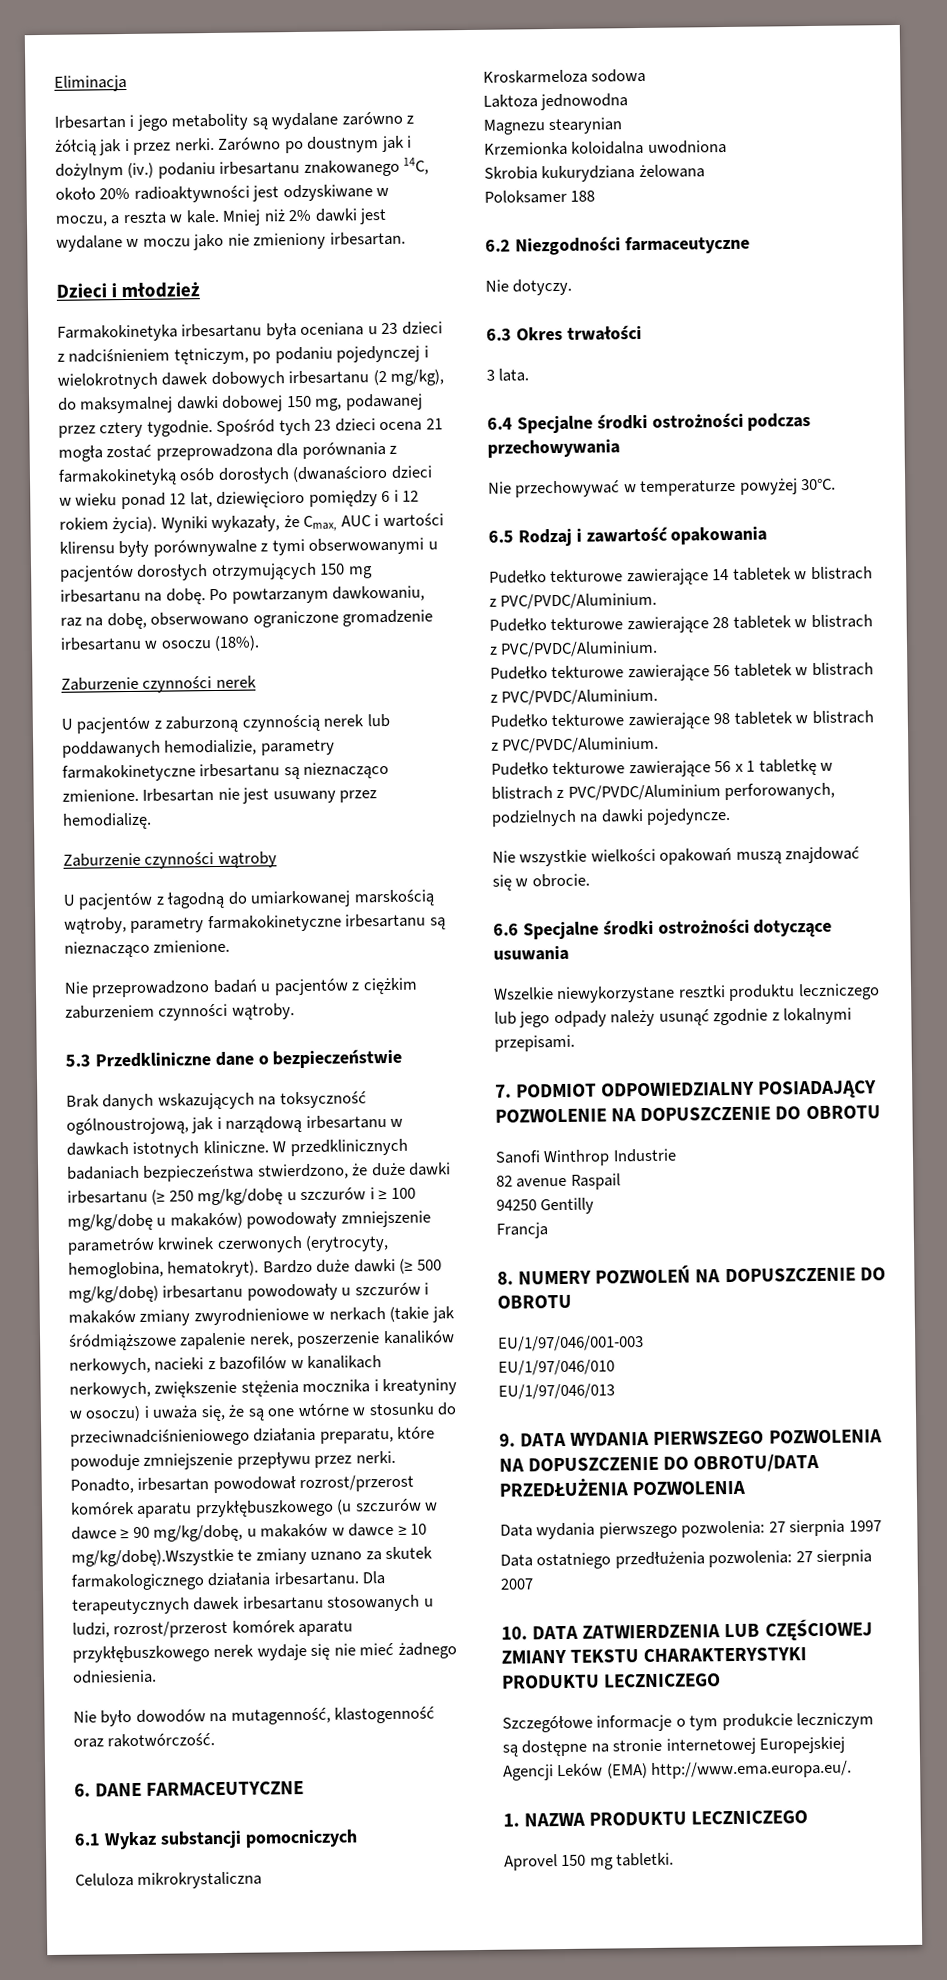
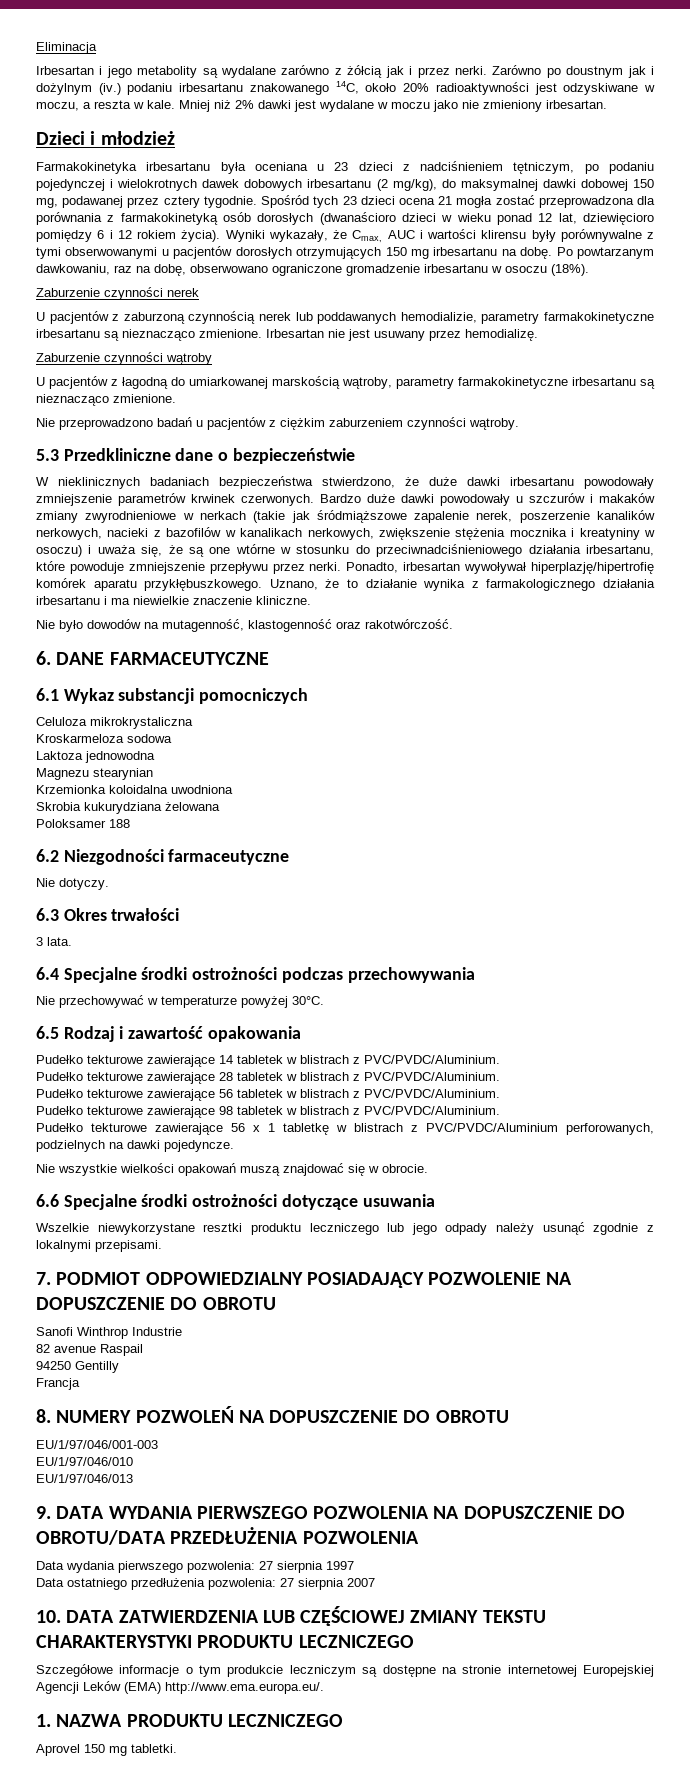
- Brak danych wskazujących na toksyczność ogólnoustrojową, jak i narządową irbesartanu w dawkach istotnych kliniczne. W przedklinicznych badaniach bezpieczeństwa stwierdzono, że duże dawki irbesartanu (≥ 250 mg/kg/dobę u szczurów i ≥ 100 mg/kg/dobę u makaków) powodowały zmniejszenie parametrów krwinek czerwonych (erytrocyty, hemoglobina, hematokryt). Bardzo duże dawki (≥ 500 mg/kg/dobę) irbesartanu powodowały u szczurów i makaków zmiany zwyrodnieniowe w nerkach (takie jak śródmiąższowe zapalenie nerek, poszerzenie kanalików nerkowych, nacieki z bazofilów w kanalikach nerkowych, zwiększenie stężenia mocznika i kreatyniny w osoczu) i uważa się, że są one wtórne w stosunku do przeciwnadciśnieniowego działania preparatu, które powoduje zmniejszenie przepływu przez nerki.
+ W nieklinicznych badaniach bezpieczeństwa stwierdzono, że duże dawki irbesartanu powodowały zmniejszenie parametrów krwinek czerwonych. Bardzo duże dawki powodowały u szczurów i makaków zmiany zwyrodnieniowe w nerkach (takie jak śródmiąższowe zapalenie nerek, poszerzenie kanalików nerkowych, nacieki z bazofilów w kanalikach nerkowych, zwiększenie stężenia mocznika i kreatyniny w osoczu) i uważa się, że są one wtórne w stosunku do przeciwnadciśnieniowego działania irbesartanu, które powoduje zmniejszenie przepływu przez nerki.
- Ponadto, irbesartan powodował rozrost/przerost komórek aparatu przykłębuszkowego (u szczurów w dawce ≥ 90 mg/kg/dobę, u makaków w dawce ≥ 10 mg/kg/dobę).Wszystkie te zmiany uznano za skutek farmakologicznego działania irbesartanu. Dla terapeutycznych dawek irbesartanu stosowanych u ludzi, rozrost/przerost komórek aparatu przykłębuszkowego nerek wydaje się nie mieć żadnego odniesienia.
+ Ponadto, irbesartan wywoływał hiperplazję/hipertrofię komórek aparatu przykłębuszkowego. Uznano, że to działanie wynika z farmakologicznego działania irbesartanu i ma niewielkie znaczenie kliniczne.

